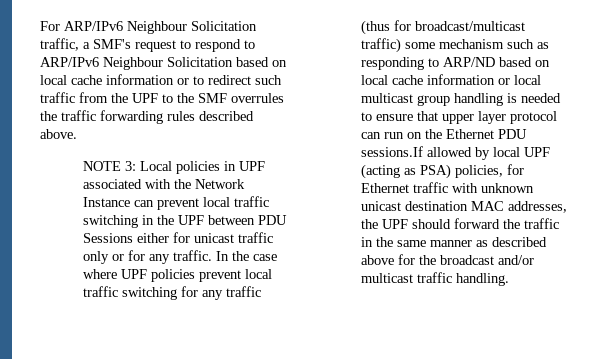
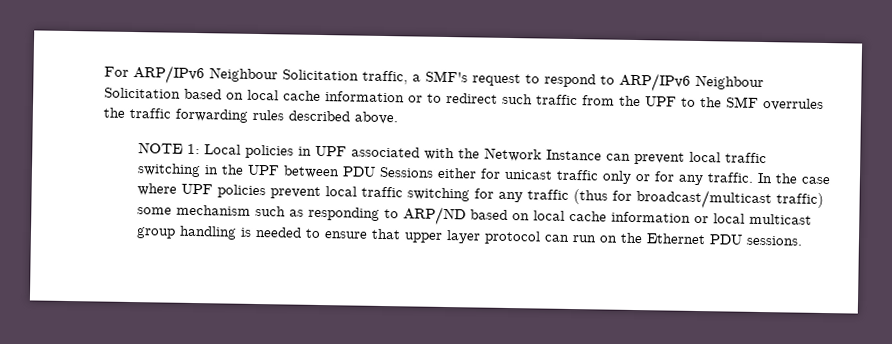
- NOTE 3: Local policies in UPF associated with the Network Instance can prevent local traffic switching in the UPF between PDU Sessions either for unicast traffic only or for any traffic.
+ NOTE 1: Local policies in UPF associated with the Network Instance can prevent local traffic switching in the UPF between PDU Sessions either for unicast traffic only or for any traffic.
- In the case where UPF policies prevent local traffic switching for any traffic (thus for broadcast/multicast traffic) some mechanism such as responding to ARP/ND based on local cache information or local multicast group handling is needed to ensure that upper layer protocol can run on the Ethernet PDU sessions.If allowed by local UPF (acting as PSA) policies, for Ethernet traffic with unknown unicast destination MAC addresses, the UPF should forward the traffic in the same manner as described above for the broadcast and/or multicast traffic handling.
+ In the case where UPF policies prevent local traffic switching for any traffic (thus for broadcast/multicast traffic) some mechanism such as responding to ARP/ND based on local cache information or local multicast group handling is needed to ensure that upper layer protocol can run on the Ethernet PDU sessions.

